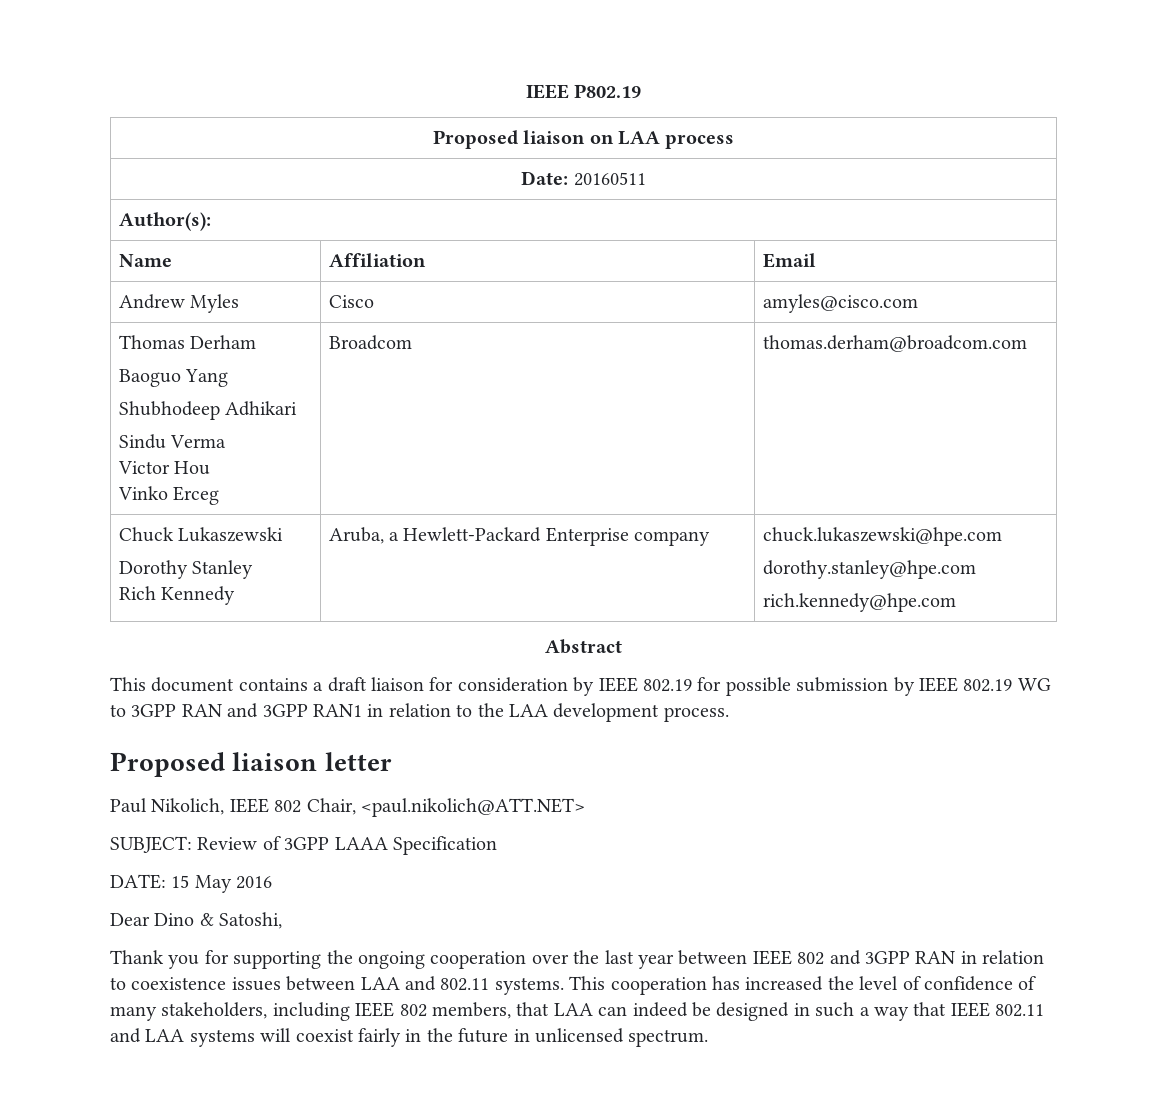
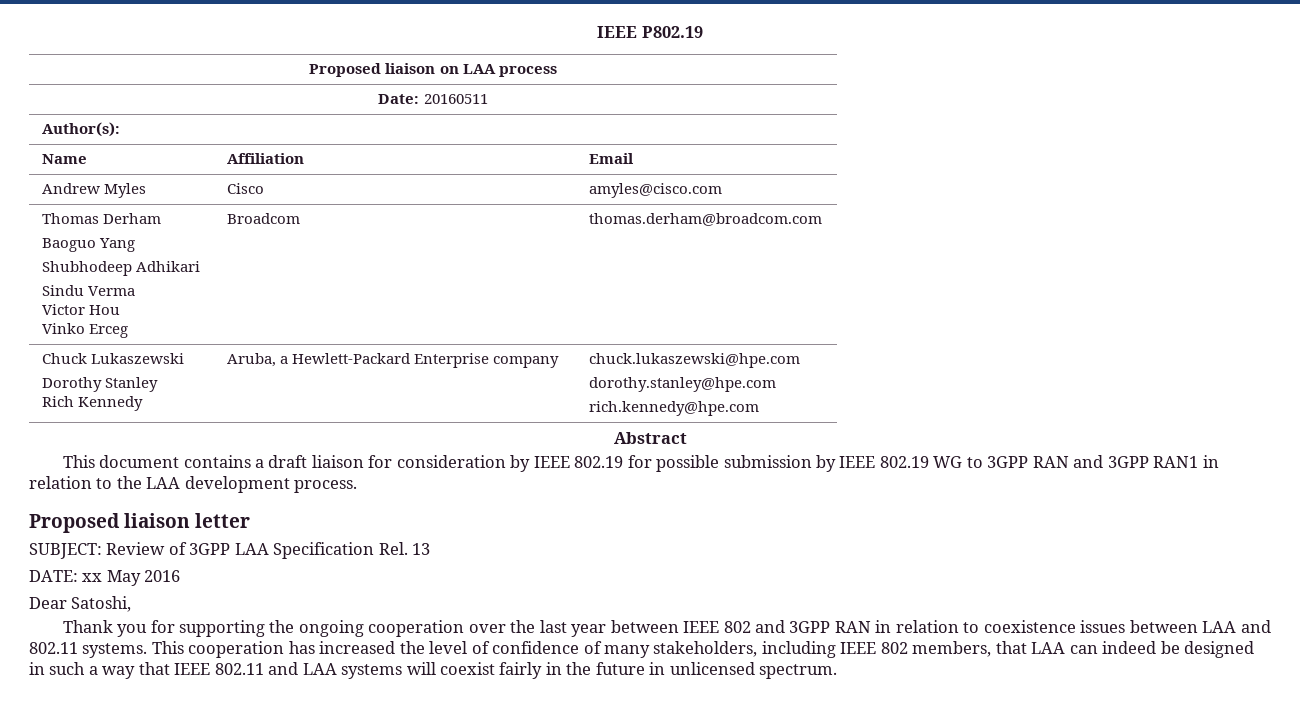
- Paul Nikolich, IEEE 802 Chair, <paul.nikolich@ATT.NET>
- SUBJECT: Review of 3GPP LAAA Specification
+ SUBJECT: Review of 3GPP LAA Specification Rel. 13
- DATE: 15 May 2016
+ DATE: xx May 2016
- Dear Dino & Satoshi,
+ Dear Satoshi,

